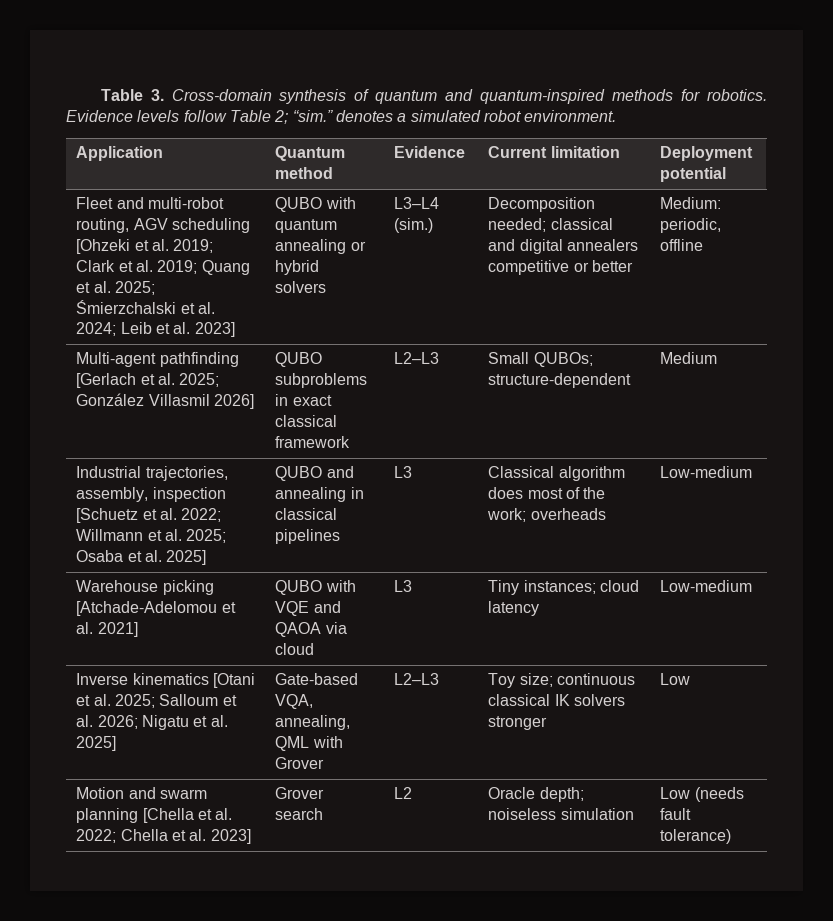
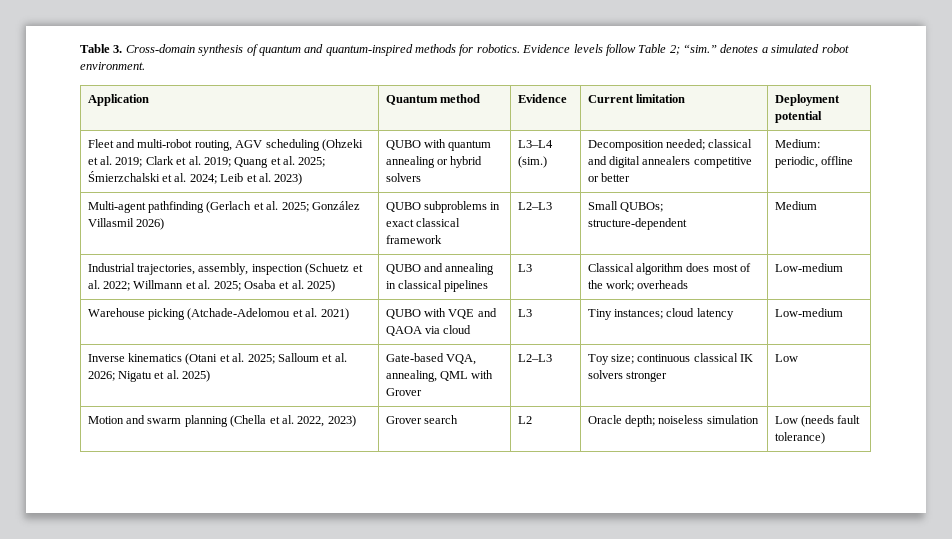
- Fleet and multi-robot routing, AGV scheduling [Ohzeki et al. 2019; Clark et al. 2019; Quang et al. 2025; Śmierzchalski et al. 2024; Leib et al. 2023]
+ Fleet and multi-robot routing, AGV scheduling (Ohzeki et al. 2019; Clark et al. 2019; Quang et al. 2025; Śmierzchalski et al. 2024; Leib et al. 2023)
- Multi-agent pathfinding [Gerlach et al. 2025; González Villasmil 2026] | QUBO subproblems in exact classical framework | L2–L3 | Small QUBOs; structure-dependent | Medium
+ Multi-agent pathfinding (Gerlach et al. 2025; González Villasmil 2026) | QUBO subproblems in exact classical framework | L2–L3 | Small QUBOs; structure-dependent | Medium
- Industrial trajectories, assembly, inspection [Schuetz et al. 2022; Willmann et al. 2025; Osaba et al. 2025] | QUBO and annealing in classical pipelines | L3 | Classical algorithm does most of the work; overheads | Low-medium
+ Industrial trajectories, assembly, inspection (Schuetz et al. 2022; Willmann et al. 2025; Osaba et al. 2025) | QUBO and annealing in classical pipelines | L3 | Classical algorithm does most of the work; overheads | Low-medium
- Warehouse picking [Atchade-Adelomou et al. 2021] | QUBO with VQE and QAOA via cloud | L3 | Tiny instances; cloud latency | Low-medium
+ Warehouse picking (Atchade-Adelomou et al. 2021) | QUBO with VQE and QAOA via cloud | L3 | Tiny instances; cloud latency | Low-medium
- Inverse kinematics [Otani et al. 2025; Salloum et al. 2026; Nigatu et al. 2025] | Gate-based VQA, annealing, QML with Grover | L2–L3 | Toy size; continuous classical IK solvers stronger | Low
+ Inverse kinematics (Otani et al. 2025; Salloum et al. 2026; Nigatu et al. 2025) | Gate-based VQA, annealing, QML with Grover | L2–L3 | Toy size; continuous classical IK solvers stronger | Low
- Motion and swarm planning [Chella et al. 2022; Chella et al. 2023] | Grover search | L2 | Oracle depth; noiseless simulation | Low (needs fault tolerance)
+ Motion and swarm planning (Chella et al. 2022, 2023) | Grover search | L2 | Oracle depth; noiseless simulation | Low (needs fault tolerance)

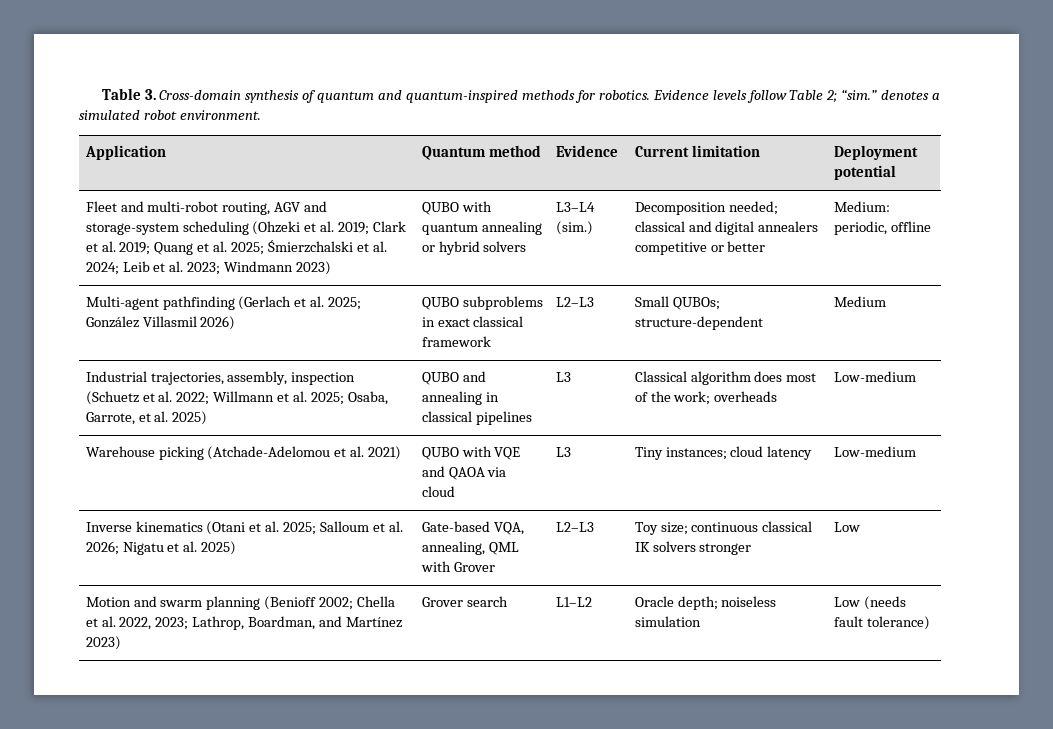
- Fleet and multi-robot routing, AGV scheduling (Ohzeki et al. 2019; Clark et al. 2019; Quang et al. 2025; Śmierzchalski et al. 2024; Leib et al. 2023)
+ Fleet and multi-robot routing, AGV and storage-system scheduling (Ohzeki et al. 2019; Clark et al. 2019; Quang et al. 2025; Śmierzchalski et al. 2024; Leib et al. 2023; Windmann 2023)
- Industrial trajectories, assembly, inspection (Schuetz et al. 2022; Willmann et al. 2025; Osaba et al. 2025) | QUBO and annealing in classical pipelines | L3 | Classical algorithm does most of the work; overheads | Low-medium
+ Industrial trajectories, assembly, inspection (Schuetz et al. 2022; Willmann et al. 2025; Osaba, Garrote, et al. 2025) | QUBO and annealing in classical pipelines | L3 | Classical algorithm does most of the work; overheads | Low-medium
- Motion and swarm planning (Chella et al. 2022, 2023) | Grover search | L2 | Oracle depth; noiseless simulation | Low (needs fault tolerance)
+ Motion and swarm planning (Benioff 2002; Chella et al. 2022, 2023; Lathrop, Boardman, and Martínez 2023) | Grover search | L1–L2 | Oracle depth; noiseless simulation | Low (needs fault tolerance)

